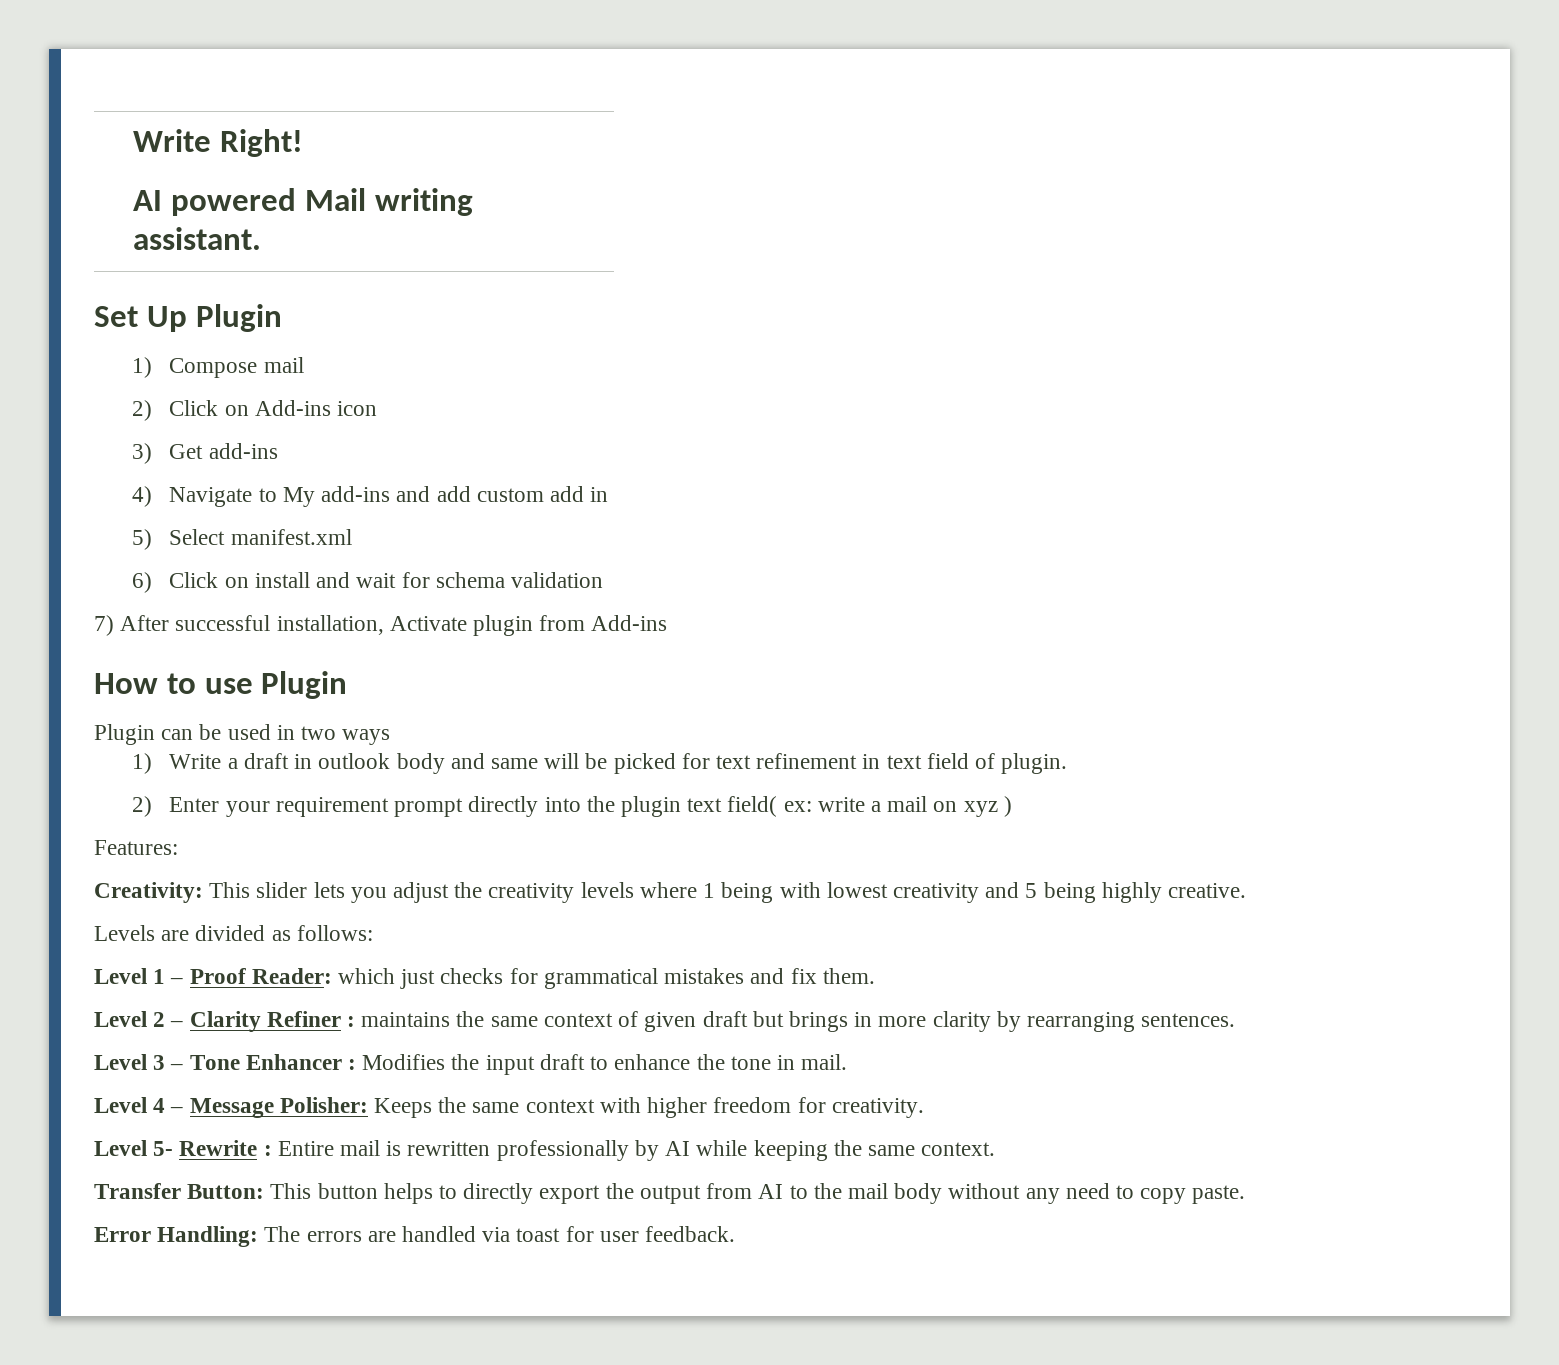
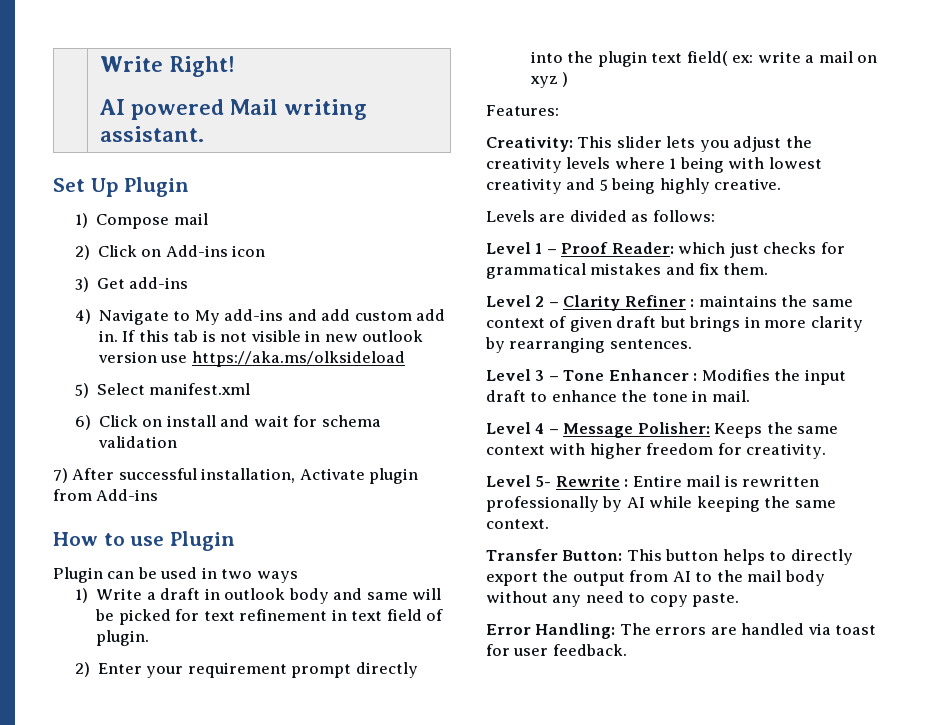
- 4) Navigate to My add-ins and add custom add in
+ 4) Navigate to My add-ins and add custom add in. If this tab is not visible in new outlook version use https://aka.ms/olksideload

